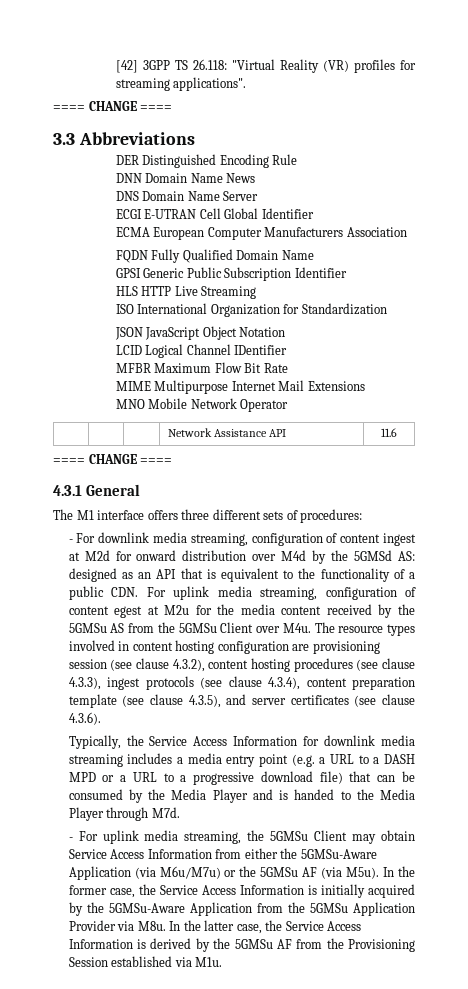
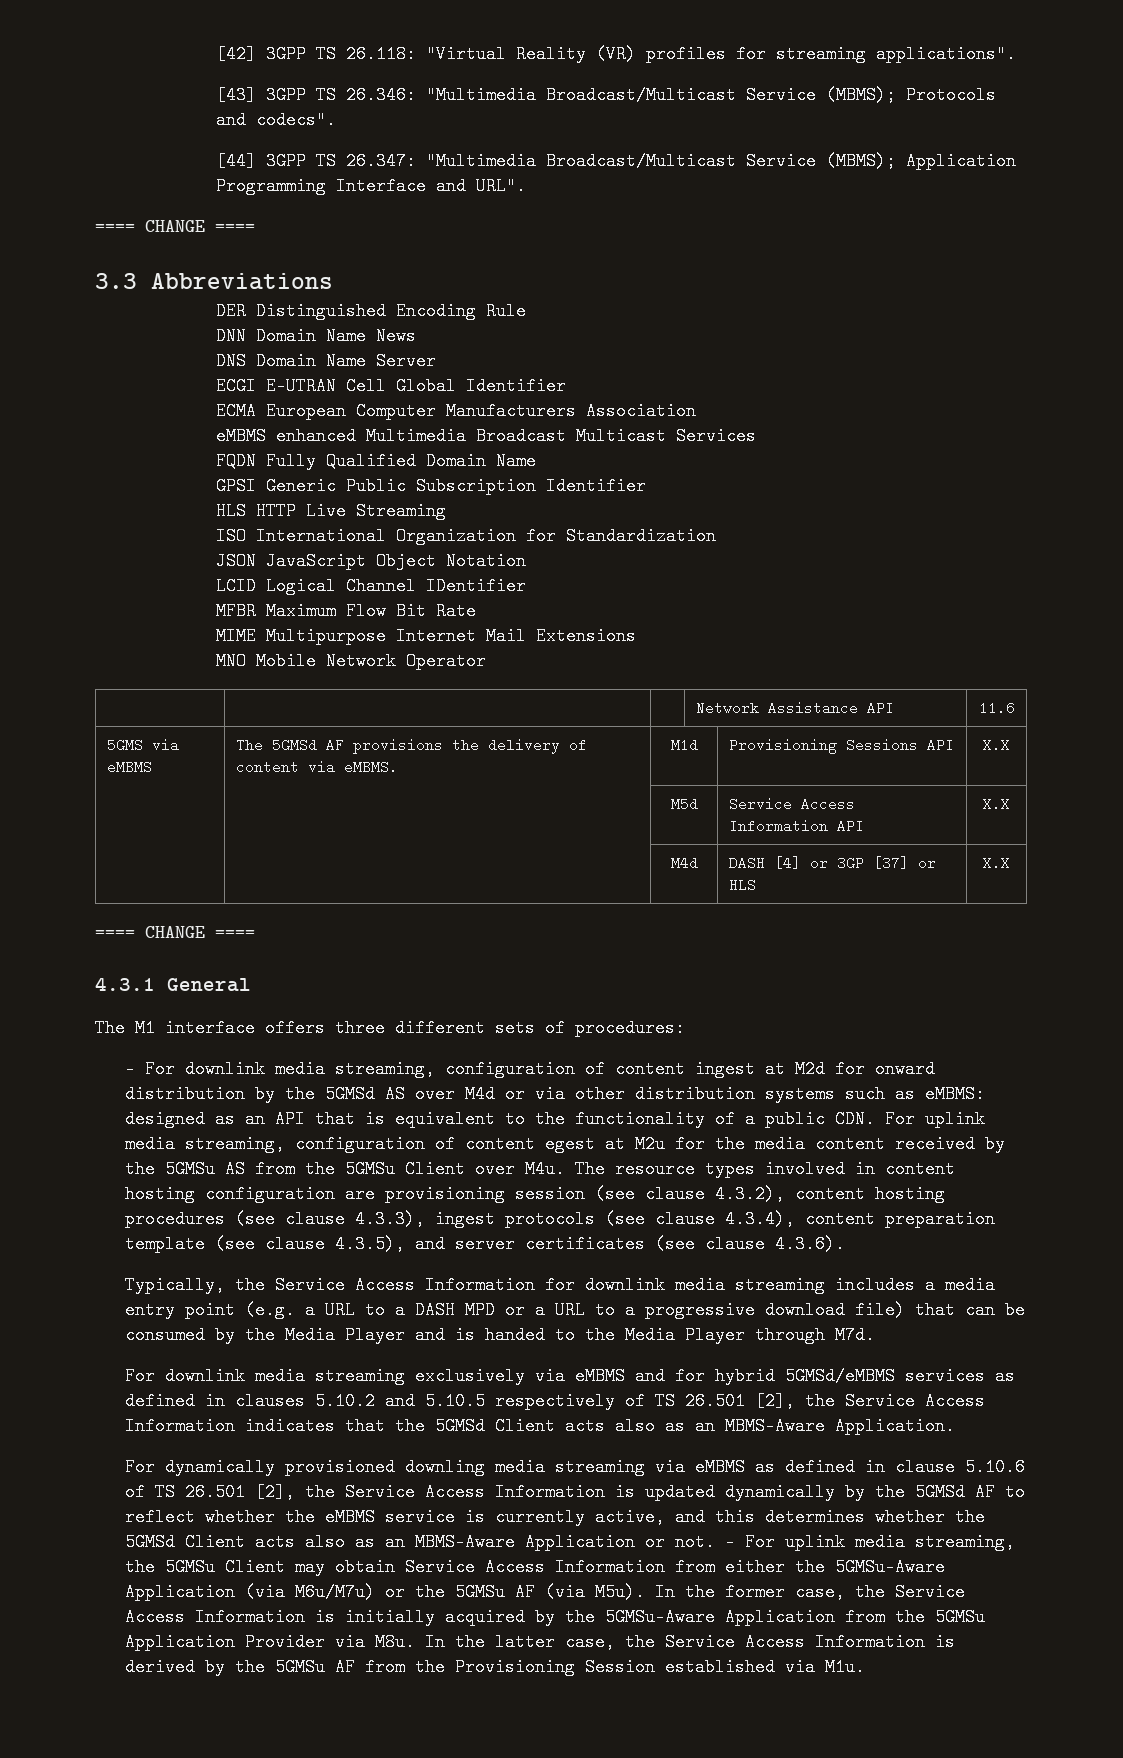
+ [43] 3GPP TS 26.346: "Multimedia Broadcast/Multicast Service (MBMS); Protocols and codecs".
+ [44] 3GPP TS 26.347: "Multimedia Broadcast/Multicast Service (MBMS); Application Programming Interface and URL".
+ eMBMS enhanced Multimedia Broadcast Multicast Services
+ 5GMS via eMBMS | The 5GMSd AF provisions the delivery of content via eMBMS. | M1d | Provisioning Sessions API | X.X
+ | | M5d | Service Access Information API | X.X
+ | | M4d | DASH [4] or 3GP [37] or HLS | X.X
- - For downlink media streaming, configuration of content ingest at M2d for onward distribution over M4d by the 5GMSd AS:
+ - For downlink media streaming, configuration of content ingest at M2d for onward distribution by the 5GMSd AS over M4d or via other distribution systems such as eMBMS:
+ For downlink media streaming exclusively via eMBMS and for hybrid 5GMSd/eMBMS services as defined in clauses 5.10.2 and 5.10.5 respectively of TS 26.501 [2], the Service Access Information indicates that the 5GMSd Client acts also as an MBMS-Aware Application.
+ For dynamically provisioned downling media streaming via eMBMS as defined in clause 5.10.6 of TS 26.501 [2], the Service Access Information is updated dynamically by the 5GMSd AF to reflect whether the eMBMS service is currently active, and this determines whether the 5GMSd Client acts also as an MBMS-Aware Application or not.

